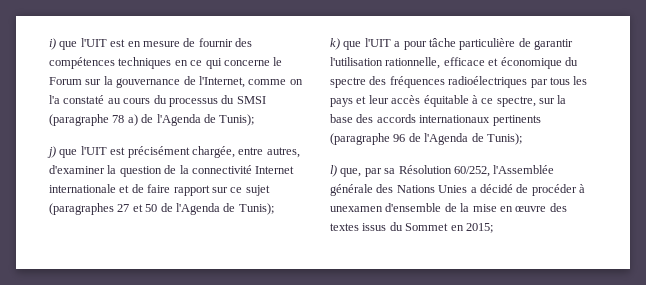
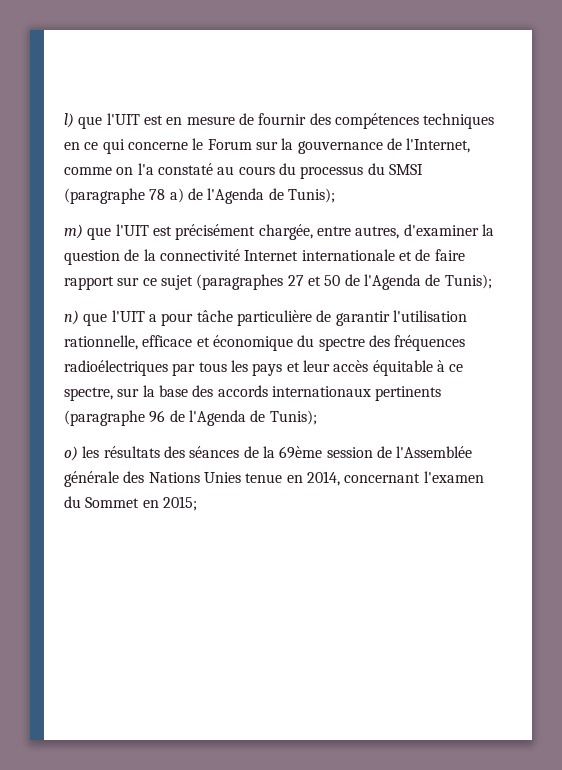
- i) que l'UIT est en mesure de fournir des compétences techniques en ce qui concerne le Forum sur la gouvernance de l'Internet, comme on l'a constaté au cours du processus du SMSI (paragraphe 78 a) de l'Agenda de Tunis);
+ l) que l'UIT est en mesure de fournir des compétences techniques en ce qui concerne le Forum sur la gouvernance de l'Internet, comme on l'a constaté au cours du processus du SMSI (paragraphe 78 a) de l'Agenda de Tunis);
- j) que l'UIT est précisément chargée, entre autres, d'examiner la question de la connectivité Internet internationale et de faire rapport sur ce sujet (paragraphes 27 et 50 de l'Agenda de Tunis);
+ m) que l'UIT est précisément chargée, entre autres, d'examiner la question de la connectivité Internet internationale et de faire rapport sur ce sujet (paragraphes 27 et 50 de l'Agenda de Tunis);
- k) que l'UIT a pour tâche particulière de garantir l'utilisation rationnelle, efficace et économique du spectre des fréquences radioélectriques par tous les pays et leur accès équitable à ce spectre, sur la base des accords internationaux pertinents (paragraphe 96 de l'Agenda de Tunis);
+ n) que l'UIT a pour tâche particulière de garantir l'utilisation rationnelle, efficace et économique du spectre des fréquences radioélectriques par tous les pays et leur accès équitable à ce spectre, sur la base des accords internationaux pertinents (paragraphe 96 de l'Agenda de Tunis);
- l) que, par sa Résolution 60/252, l'Assemblée générale des Nations Unies a décidé de procéder à unexamen d'ensemble de la mise en œuvre des textes issus du Sommet en 2015;
+ o) les résultats des séances de la 69ème session de l'Assemblée générale des Nations Unies tenue en 2014, concernant l'examen du Sommet en 2015;

